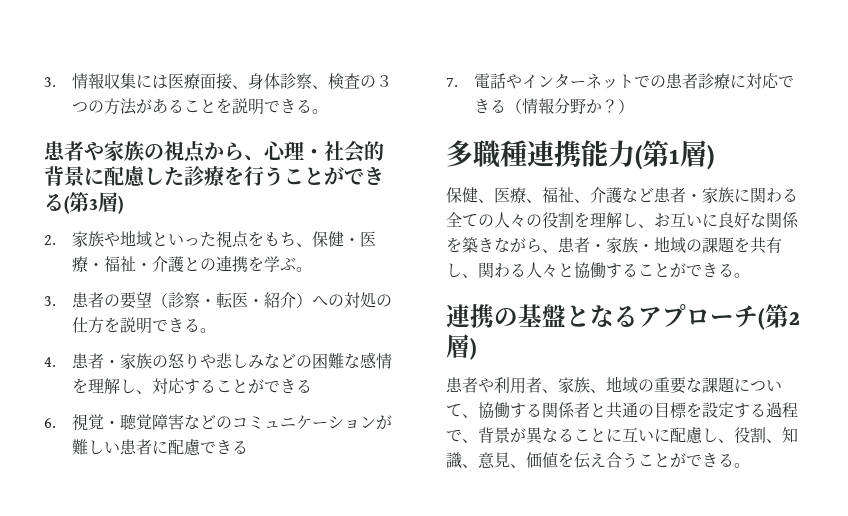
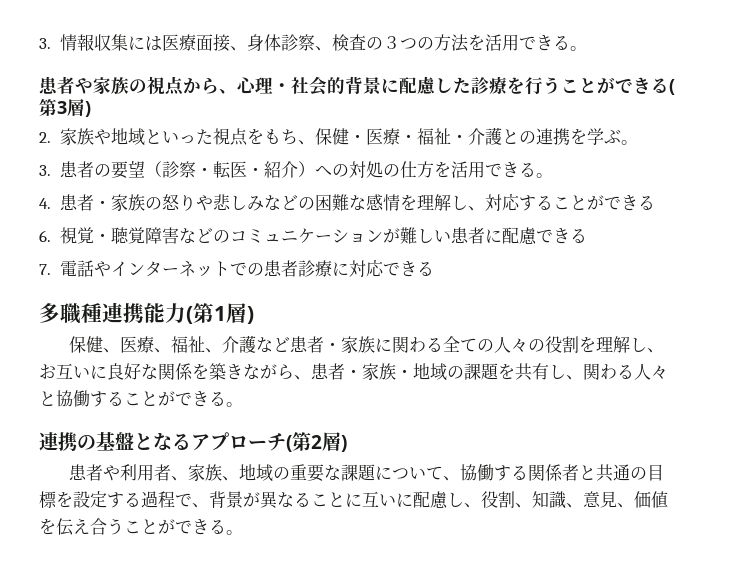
- 3.情報収集には医療面接、身体診察、検査の３つの方法があることを説明できる。
+ 3.情報収集には医療面接、身体診察、検査の３つの方法を活用できる。
- 3.患者の要望（診察・転医・紹介）への対処の仕方を説明できる。
+ 3.患者の要望（診察・転医・紹介）への対処の仕方を活用できる。
- 7.電話やインターネットでの患者診療に対応できる（情報分野か？）
+ 7.電話やインターネットでの患者診療に対応できる

